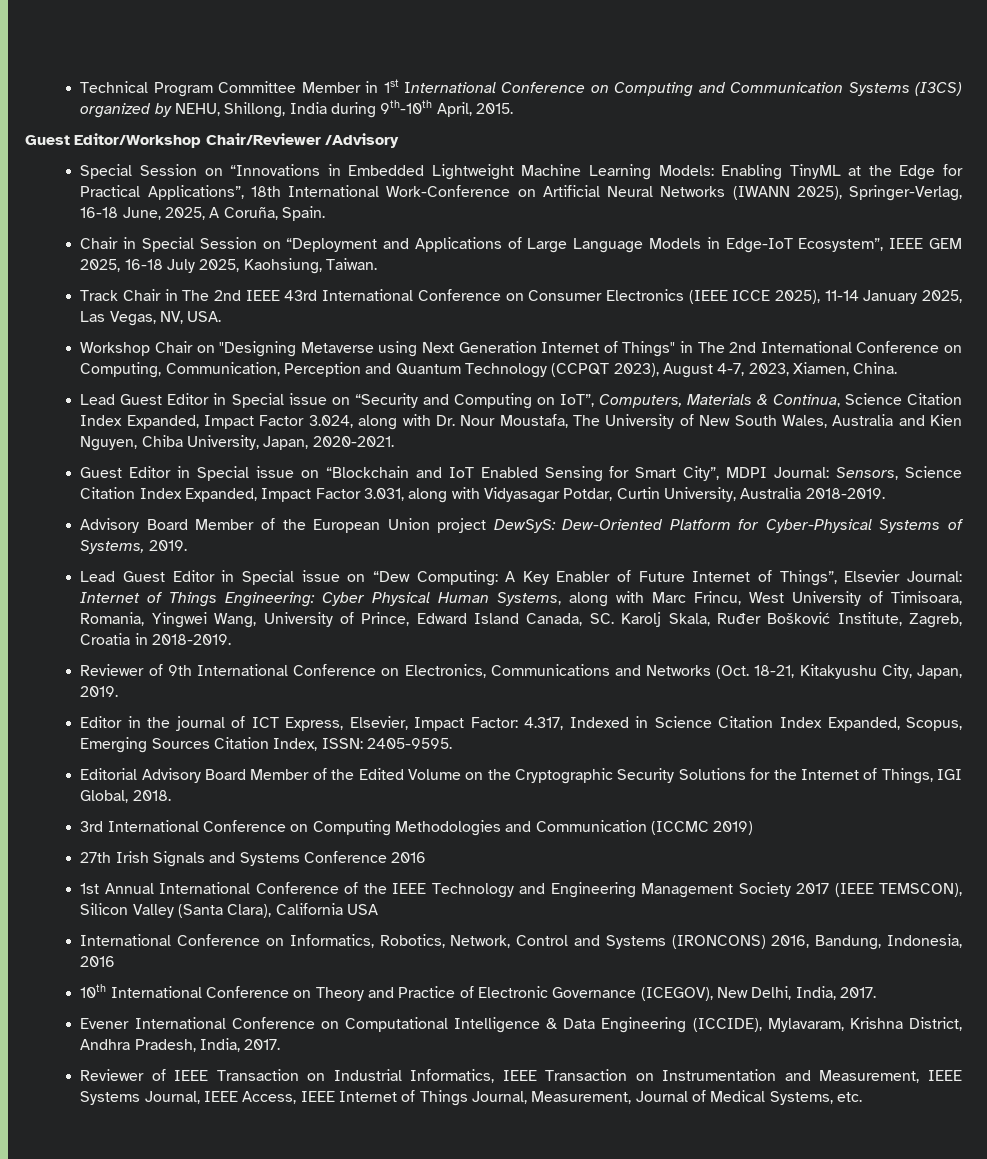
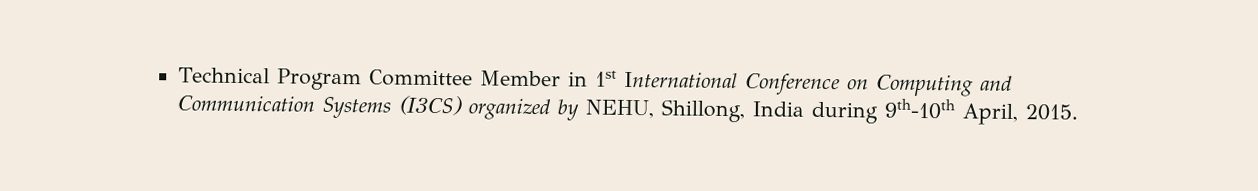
- Guest Editor/Workshop Chair/Reviewer /Advisory
- Special Session on “Innovations in Embedded Lightweight Machine Learning Models: Enabling TinyML at the Edge for Practical Applications”, 18th International Work-Conference on Artificial Neural Networks (IWANN 2025), Springer-Verlag, 16-18 June, 2025, A Coruña, Spain.
- Chair in Special Session on “Deployment and Applications of Large Language Models in Edge-IoT Ecosystem”, IEEE GEM 2025, 16-18 July 2025, Kaohsiung, Taiwan.
- Track Chair in The 2nd IEEE 43rd International Conference on Consumer Electronics (IEEE ICCE 2025), 11-14 January 2025, Las Vegas, NV, USA.
- Workshop Chair on "Designing Metaverse using Next Generation Internet of Things" in The 2nd International Conference on Computing, Communication, Perception and Quantum Technology (CCPQT 2023), August 4-7, 2023, Xiamen, China.
- Lead Guest Editor in Special issue on “Security and Computing on IoT”, Computers, Materials & Continua, Science Citation Index Expanded, Impact Factor 3.024, along with Dr. Nour Moustafa, The University of New South Wales, Australia and Kien Nguyen, Chiba University, Japan, 2020-2021.
- Guest Editor in Special issue on “Blockchain and IoT Enabled Sensing for Smart City”, MDPI Journal: Sensors, Science Citation Index Expanded, Impact Factor 3.031, along with Vidyasagar Potdar, Curtin University, Australia 2018-2019.
- Advisory Board Member of the European Union project DewSyS: Dew-Oriented Platform for Cyber-Physical Systems of Systems, 2019.
- Lead Guest Editor in Special issue on “Dew Computing: A Key Enabler of Future Internet of Things”, Elsevier Journal: Internet of Things Engineering: Cyber Physical Human Systems, along with Marc Frincu, West University of Timisoara, Romania, Yingwei Wang, University of Prince, Edward Island Canada, SC. Karolj Skala, Ruđer Bošković Institute, Zagreb, Croatia in 2018-2019.
- Reviewer of 9th International Conference on Electronics, Communications and Networks (Oct. 18-21, Kitakyushu City, Japan, 2019.
- Editor in the journal of ICT Express, Elsevier, Impact Factor: 4.317, Indexed in Science Citation Index Expanded, Scopus, Emerging Sources Citation Index, ISSN: 2405-9595.
- Editorial Advisory Board Member of the Edited Volume on the Cryptographic Security Solutions for the Internet of Things, IGI Global, 2018.
- 3rd International Conference on Computing Methodologies and Communication (ICCMC 2019)
- 27th Irish Signals and Systems Conference 2016
- 1st Annual International Conference of the IEEE Technology and Engineering Management Society 2017 (IEEE TEMSCON), Silicon Valley (Santa Clara), California USA
- International Conference on Informatics, Robotics, Network, Control and Systems (IRONCONS) 2016, Bandung, Indonesia, 2016
- 10th International Conference on Theory and Practice of Electronic Governance (ICEGOV), New Delhi, India, 2017.
- Evener International Conference on Computational Intelligence & Data Engineering (ICCIDE), Mylavaram, Krishna District, Andhra Pradesh, India, 2017.
- Reviewer of IEEE Transaction on Industrial Informatics, IEEE Transaction on Instrumentation and Measurement, IEEE Systems Journal, IEEE Access, IEEE Internet of Things Journal, Measurement, Journal of Medical Systems, etc.

